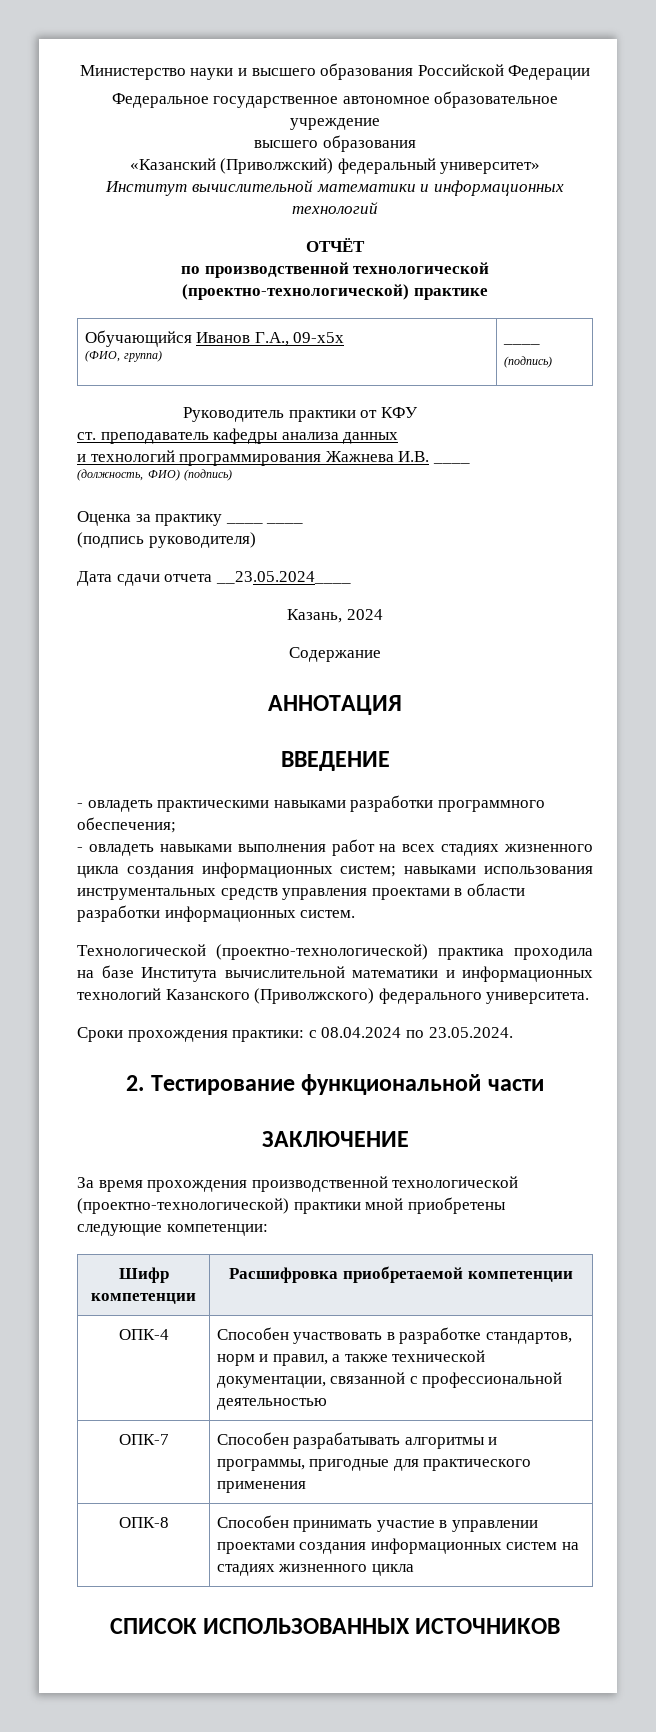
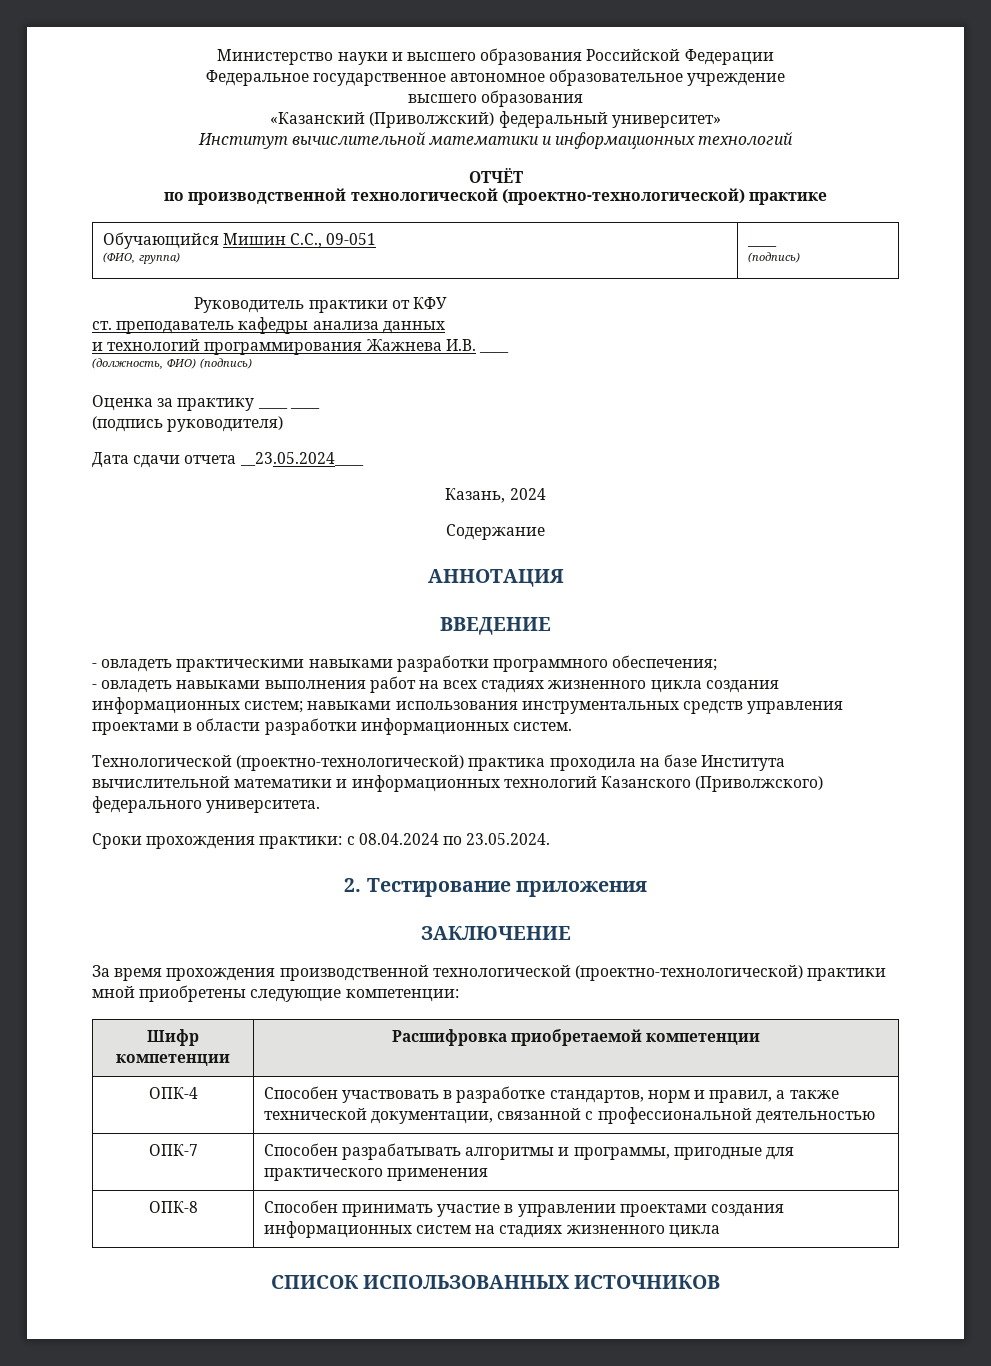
- Обучающийся Иванов Г.А., 09-х5х
+ Обучающийся Мишин С.С., 09-051
- 2. Тестирование функциональной части
+ 2. Тестирование приложения

